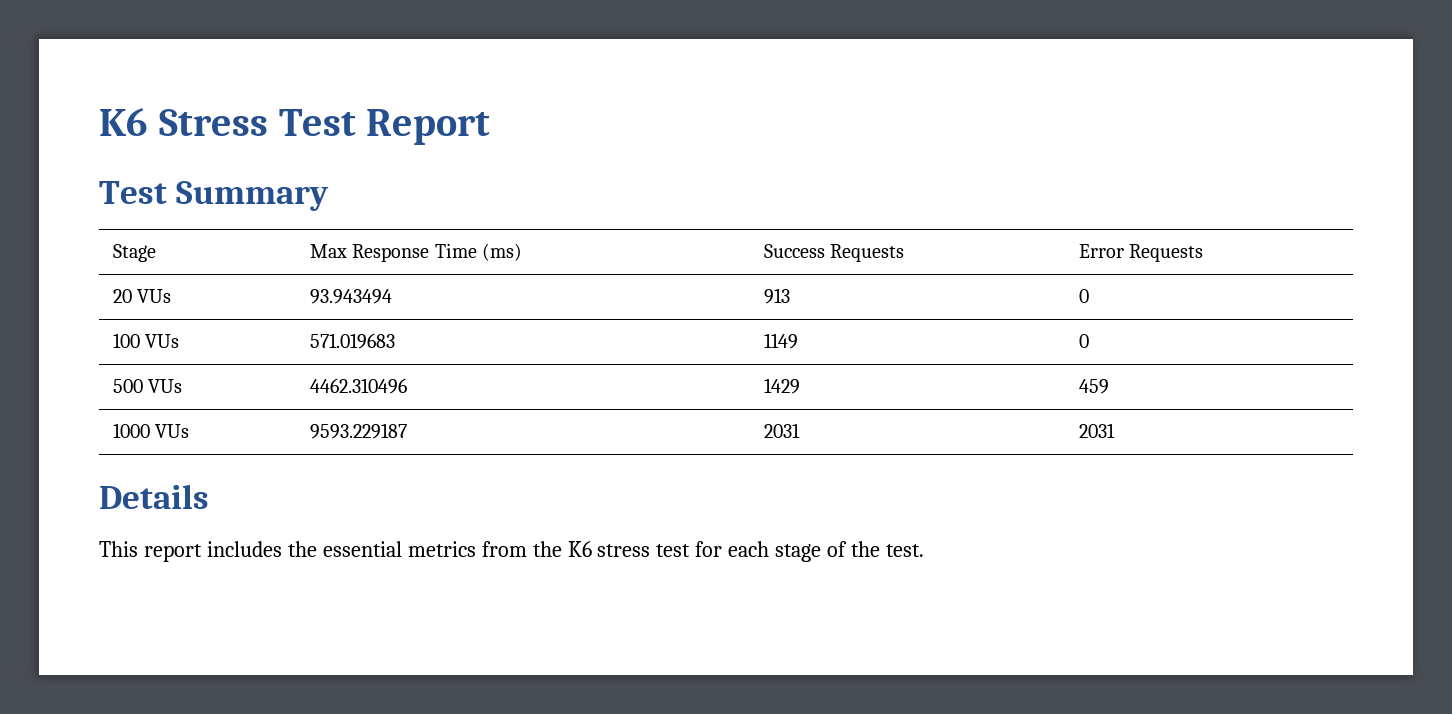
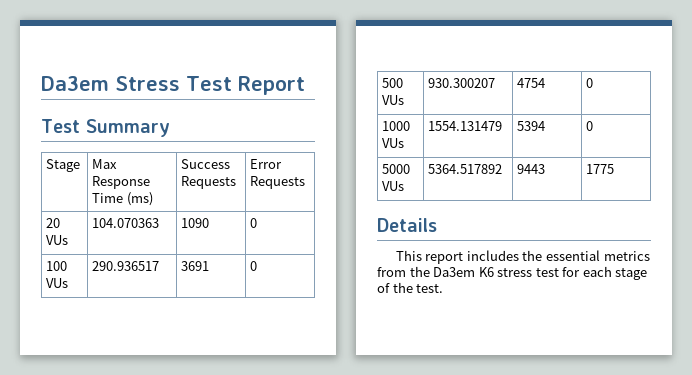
- K6 Stress Test Report
+ Da3em Stress Test Report
- 20 VUs | 93.943494 | 913 | 0
+ 20 VUs | 104.070363 | 1090 | 0
- 100 VUs | 571.019683 | 1149 | 0
+ 100 VUs | 290.936517 | 3691 | 0
- 500 VUs | 4462.310496 | 1429 | 459
+ 500 VUs | 930.300207 | 4754 | 0
- 1000 VUs | 9593.229187 | 2031 | 2031
+ 1000 VUs | 1554.131479 | 5394 | 0
+ 5000 VUs | 5364.517892 | 9443 | 1775
- This report includes the essential metrics from the K6 stress test for each stage of the test.
+ This report includes the essential metrics from the Da3em K6 stress test for each stage of the test.

